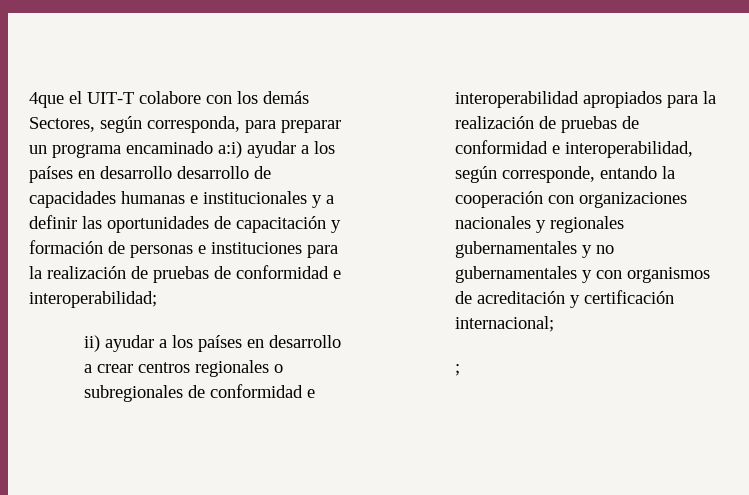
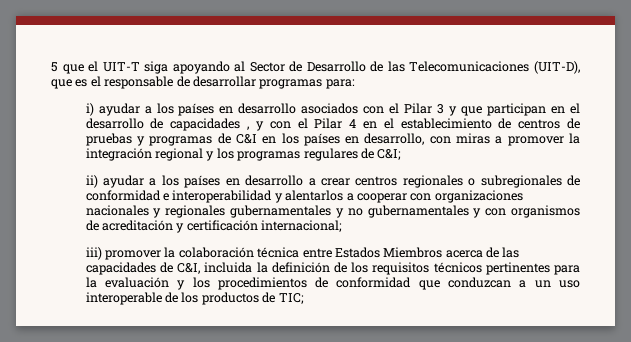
- 4que el UIT-T colabore con los demás Sectores, según corresponda, para preparar un programa encaminado a:i) ayudar a los países en desarrollo desarrollo de capacidades humanas e institucionales y a definir las oportunidades de capacitación y formación de personas e instituciones para la realización de pruebas de conformidad e interoperabilidad;
+ 5 que el UIT-T siga apoyando al Sector de Desarrollo de las Telecomunicaciones (UIT-D), que es el responsable de desarrollar programas para:
+ i) ayudar a los países en desarrollo asociados con el Pilar 3 y que participan en el desarrollo de capacidades , y con el Pilar 4 en el establecimiento de centros de pruebas y programas de C&I en los países en desarrollo, con miras a promover la integración regional y los programas regulares de C&I;
- ii) ayudar a los países en desarrollo a crear centros regionales o subregionales de conformidad e interoperabilidad apropiados para la realización de pruebas de conformidad e interoperabilidad, según corresponde, entando la cooperación con organizaciones nacionales y regionales gubernamentales y no gubernamentales y con organismos de acreditación y certificación internacional;
+ ii) ayudar a los países en desarrollo a crear centros regionales o subregionales de conformidad e interoperabilidad y alentarlos a cooperar con organizaciones nacionales y regionales gubernamentales y no gubernamentales y con organismos de acreditación y certificación internacional;
- ;
+ iii) promover la colaboración técnica entre Estados Miembros acerca de las capacidades de C&I, incluida la definición de los requisitos técnicos pertinentes para la evaluación y los procedimientos de conformidad que conduzcan a un uso interoperable de los productos de TIC;

